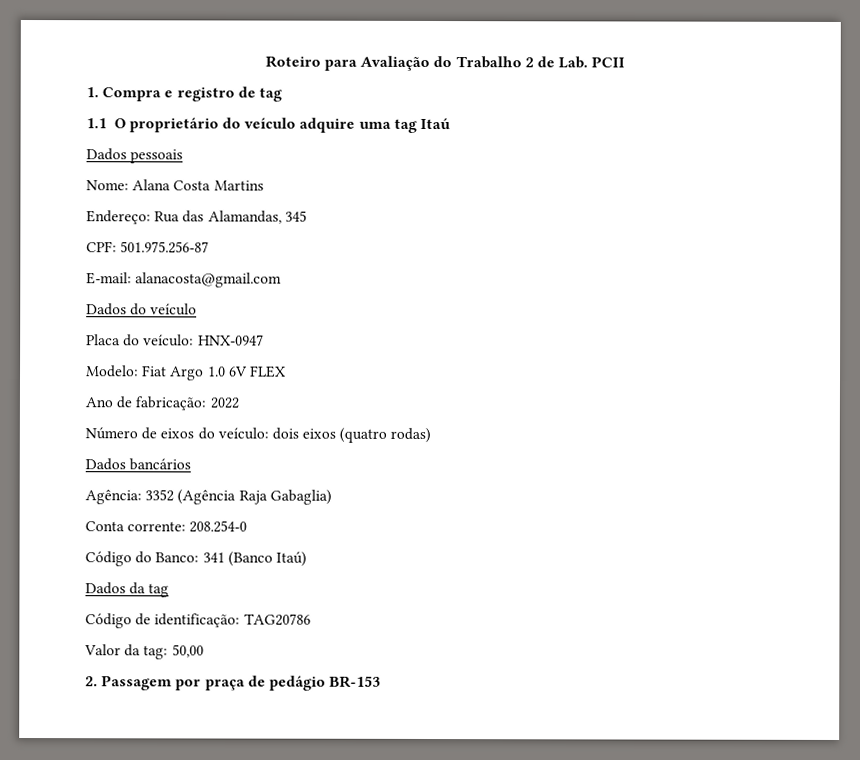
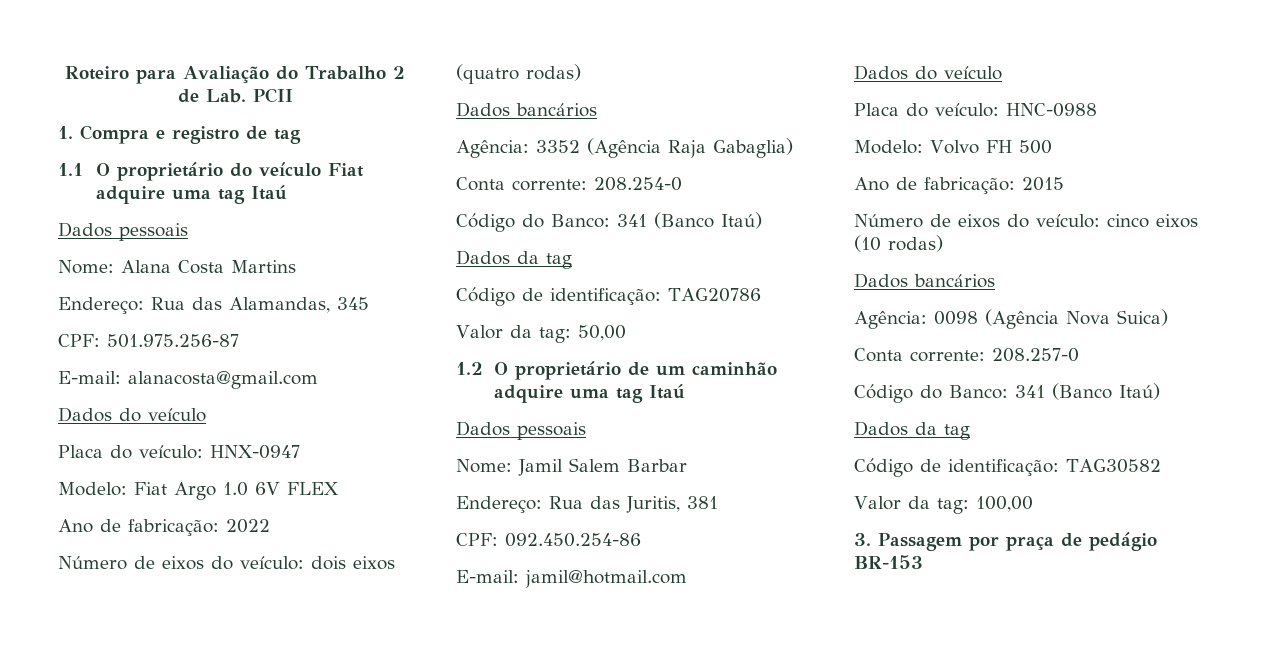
- 1.1 O proprietário do veículo adquire uma tag Itaú
+ 1.1 O proprietário do veículo Fiat adquire uma tag Itaú
- 2. Passagem por praça de pedágio BR-153
+ 1.2 O proprietário de um caminhão adquire uma tag Itaú
+ Dados pessoais
+ Nome: Jamil Salem Barbar
+ Endereço: Rua das Juritis, 381
+ CPF: 092.450.254-86
+ E-mail: jamil@hotmail.com
+ Dados do veículo
+ Placa do veículo: HNC-0988
+ Modelo: Volvo FH 500
+ Ano de fabricação: 2015
+ Número de eixos do veículo: cinco eixos (10 rodas)
+ Dados bancários
+ Agência: 0098 (Agência Nova Suica)
+ Conta corrente: 208.257-0
+ Código do Banco: 341 (Banco Itaú)
+ Dados da tag
+ Código de identificação: TAG30582
+ Valor da tag: 100,00
+ 3. Passagem por praça de pedágio BR-153

